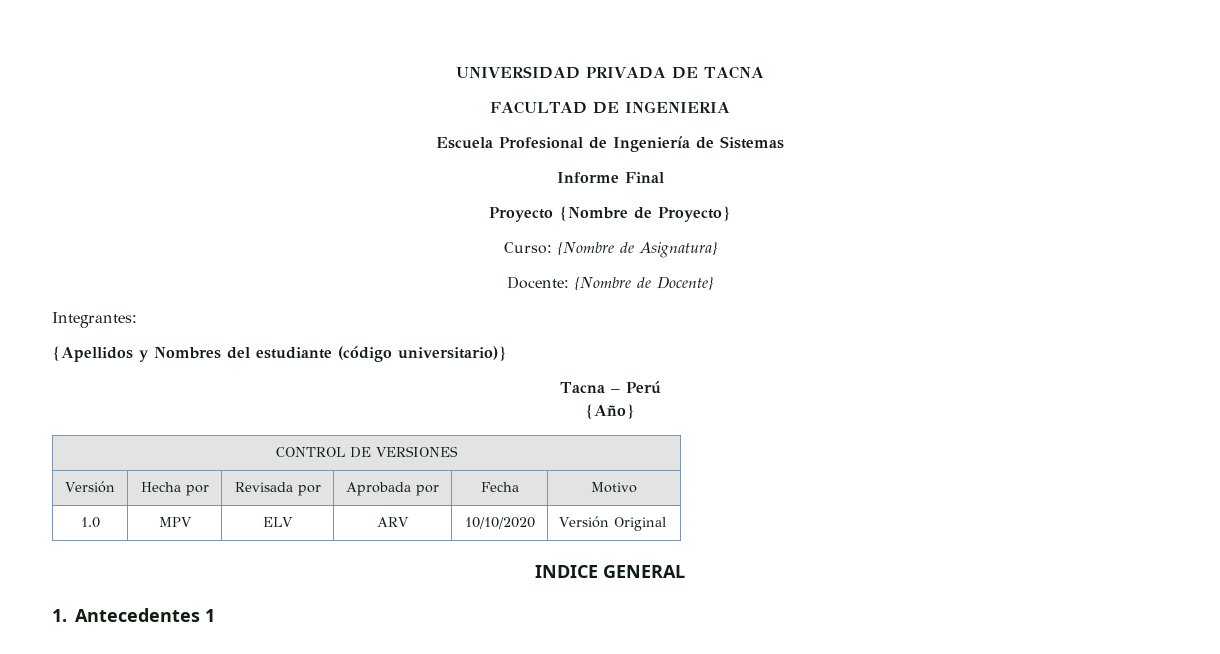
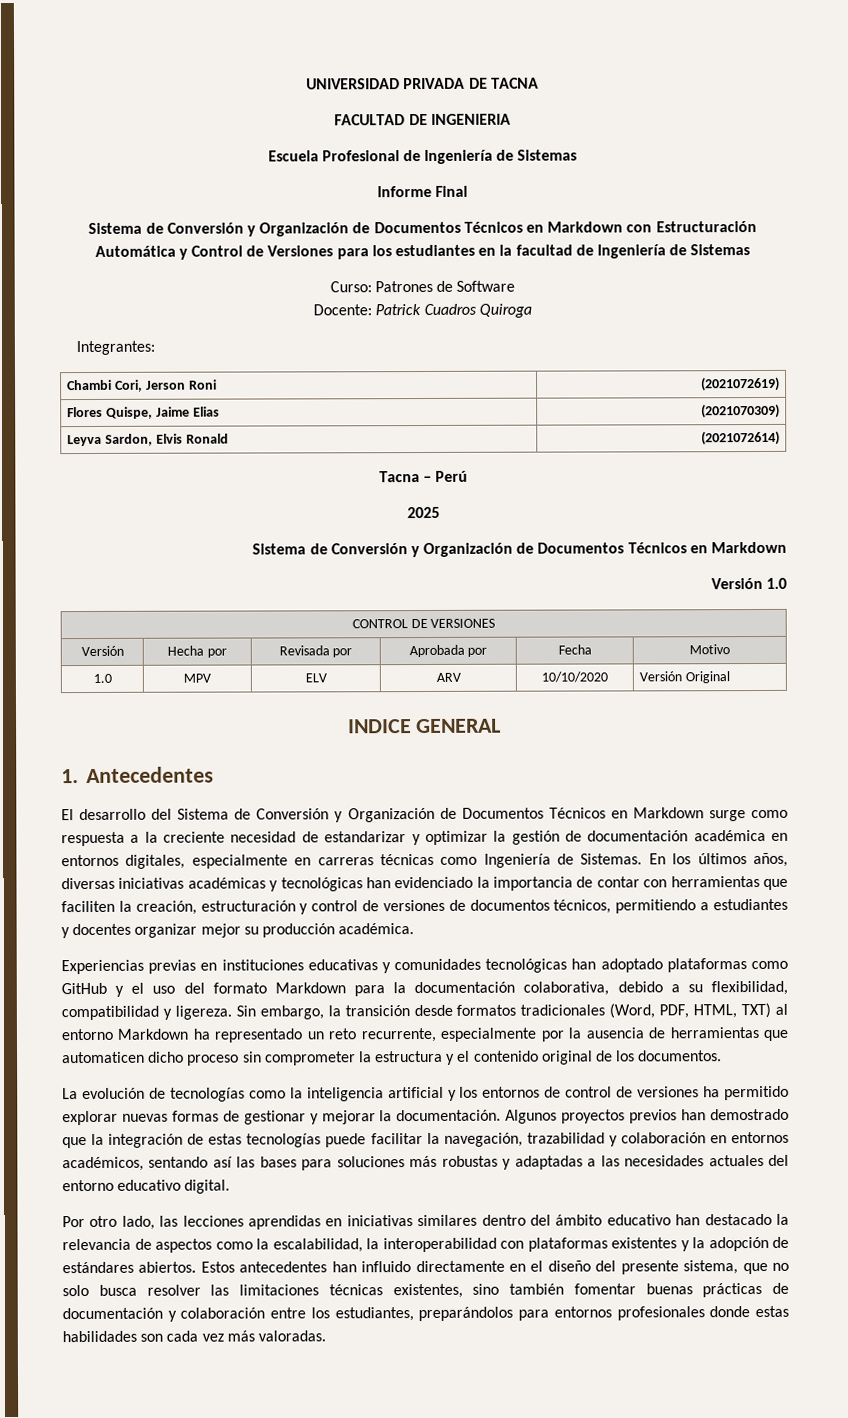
- Proyecto {Nombre de Proyecto}
- Curso: {Nombre de Asignatura}
- Docente: {Nombre de Docente}
+ Sistema de Conversión y Organización de Documentos Técnicos en Markdown con Estructuración Automática y Control de Versiones para los estudiantes en la facultad de Ingeniería de Sistemas
+ Curso: Patrones de Software
+ Docente: Patrick Cuadros Quiroga
  Integrantes:
- {Apellidos y Nombres del estudiante (código universitario)}
+ Chambi Cori, Jerson Roni | (2021072619)
+ Flores Quispe, Jaime Elias | (2021070309)
+ Leyva Sardon, Elvis Ronald | (2021072614)
  Tacna – Perú
- {Año}
+ 2025
+ Sistema de Conversión y Organización de Documentos Técnicos en Markdown
+ Versión 1.0
- 1. Antecedentes 1
+ 1. Antecedentes
+ El desarrollo del Sistema de Conversión y Organización de Documentos Técnicos en Markdown surge como respuesta a la creciente necesidad de estandarizar y optimizar la gestión de documentación académica en entornos digitales, especialmente en carreras técnicas como Ingeniería de Sistemas. En los últimos años, diversas iniciativas académicas y tecnológicas han evidenciado la importancia de contar con herramientas que faciliten la creación, estructuración y control de versiones de documentos técnicos, permitiendo a estudiantes y docentes organizar mejor su producción académica.
+ Experiencias previas en instituciones educativas y comunidades tecnológicas han adoptado plataformas como GitHub y el uso del formato Markdown para la documentación colaborativa, debido a su flexibilidad, compatibilidad y ligereza. Sin embargo, la transición desde formatos tradicionales (Word, PDF, HTML, TXT) al entorno Markdown ha representado un reto recurrente, especialmente por la ausencia de herramientas que automaticen dicho proceso sin comprometer la estructura y el contenido original de los documentos.
+ La evolución de tecnologías como la inteligencia artificial y los entornos de control de versiones ha permitido explorar nuevas formas de gestionar y mejorar la documentación. Algunos proyectos previos han demostrado que la integración de estas tecnologías puede facilitar la navegación, trazabilidad y colaboración en entornos académicos, sentando así las bases para soluciones más robustas y adaptadas a las necesidades actuales del entorno educativo digital.
+ Por otro lado, las lecciones aprendidas en iniciativas similares dentro del ámbito educativo han destacado la relevancia de aspectos como la escalabilidad, la interoperabilidad con plataformas existentes y la adopción de estándares abiertos. Estos antecedentes han influido directamente en el diseño del presente sistema, que no solo busca resolver las limitaciones técnicas existentes, sino también fomentar buenas prácticas de documentación y colaboración entre los estudiantes, preparándolos para entornos profesionales donde estas habilidades son cada vez más valoradas.

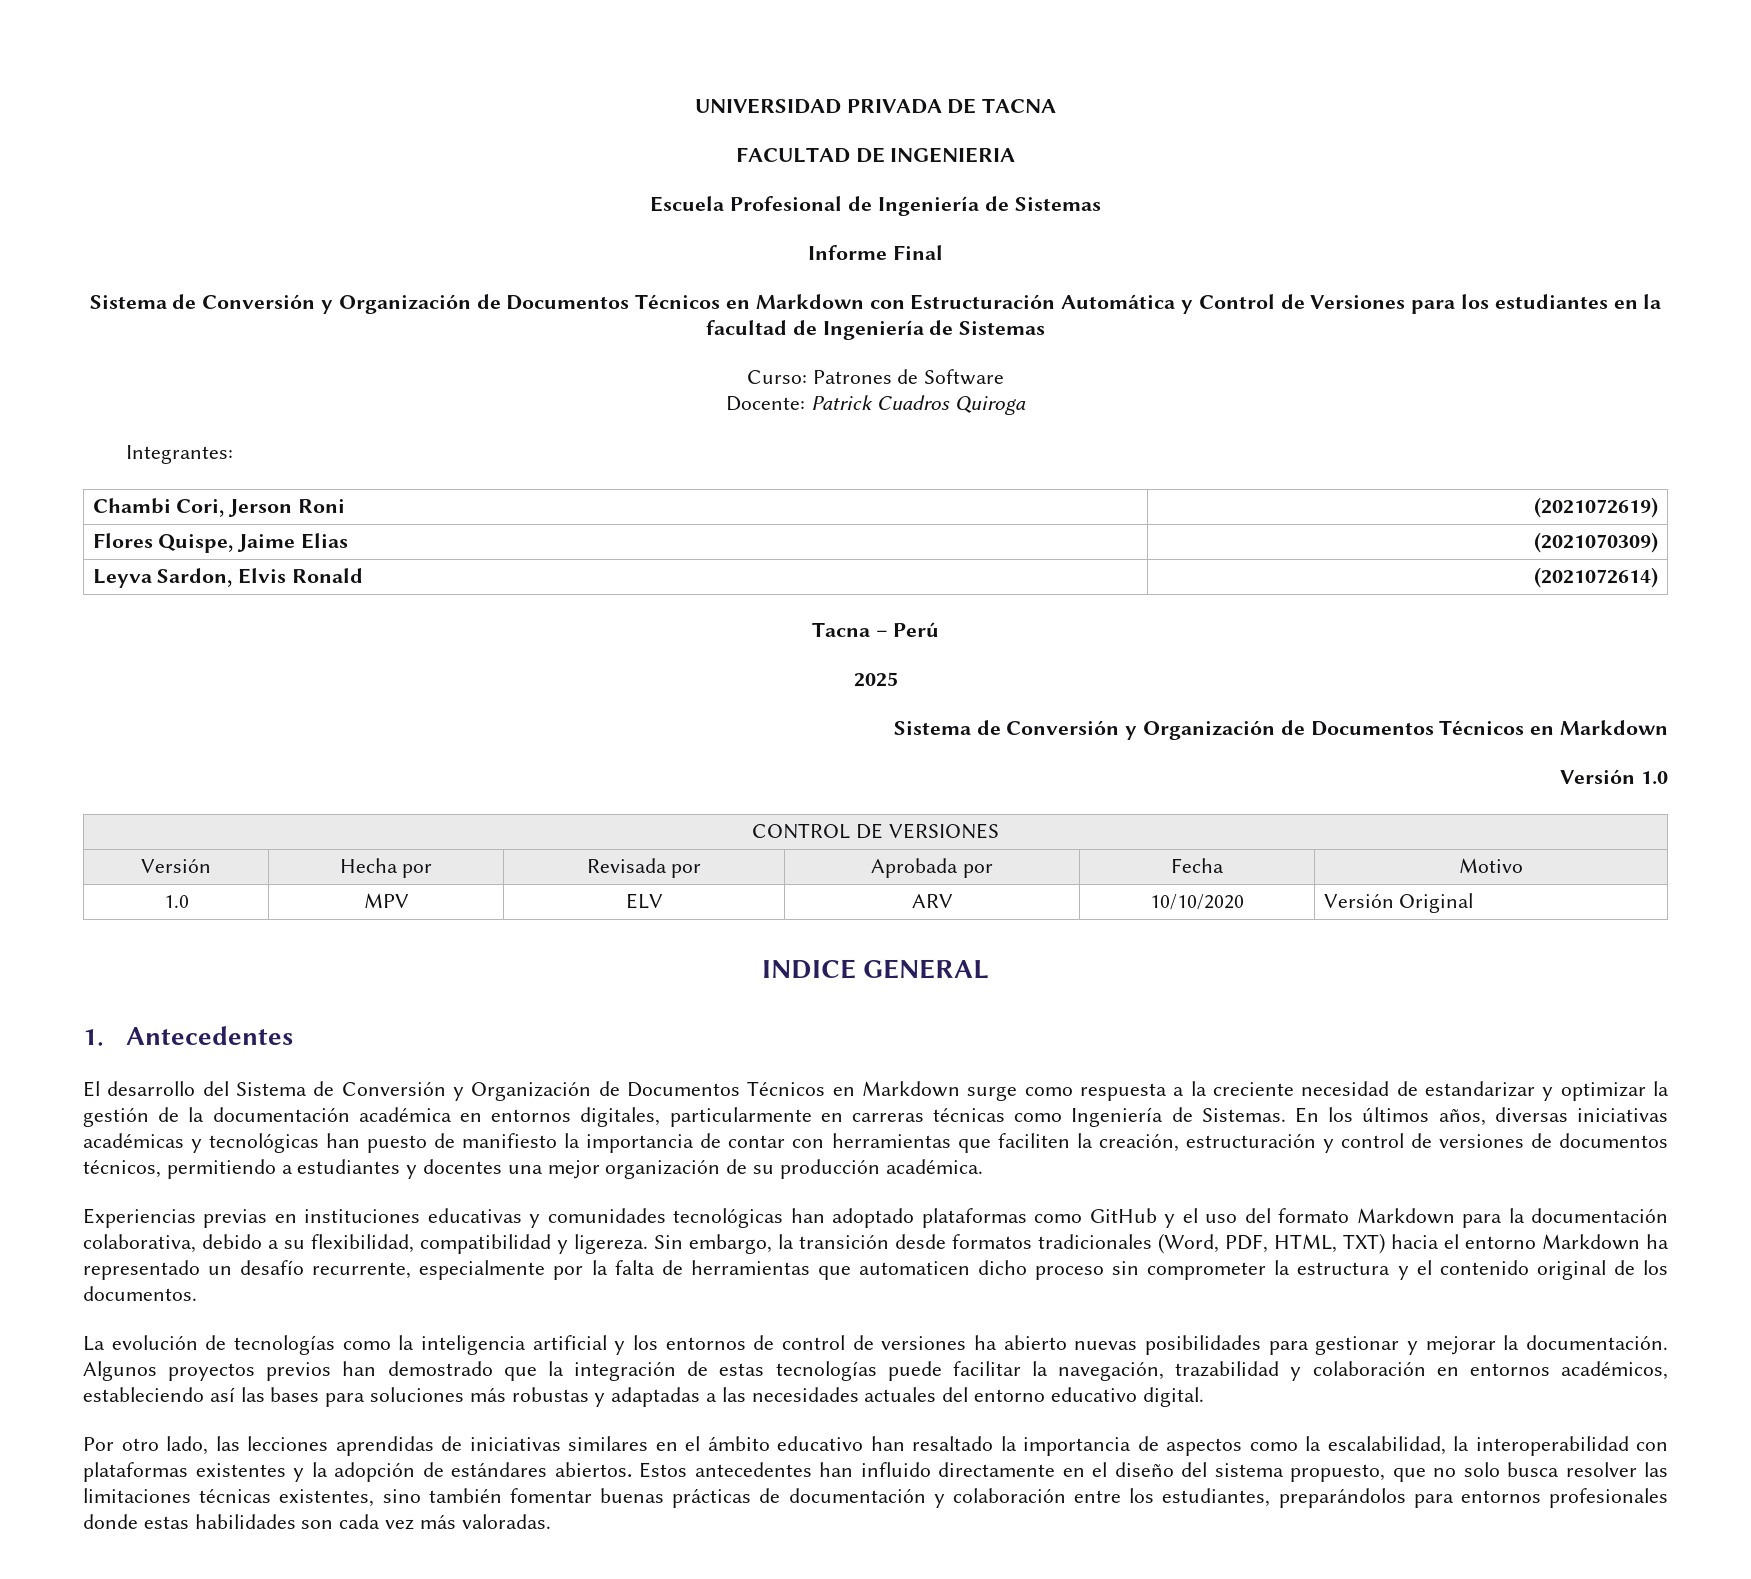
- El desarrollo del Sistema de Conversión y Organización de Documentos Técnicos en Markdown surge como respuesta a la creciente necesidad de estandarizar y optimizar la gestión de documentación académica en entornos digitales, especialmente en carreras técnicas como Ingeniería de Sistemas.
+ El desarrollo del Sistema de Conversión y Organización de Documentos Técnicos en Markdown surge como respuesta a la creciente necesidad de estandarizar y optimizar la gestión de la documentación académica en entornos digitales, particularmente en carreras técnicas como Ingeniería de Sistemas.
- En los últimos años, diversas iniciativas académicas y tecnológicas han evidenciado la importancia de contar con herramientas que faciliten la creación, estructuración y control de versiones de documentos técnicos, permitiendo a estudiantes y docentes organizar mejor su producción académica.
+ En los últimos años, diversas iniciativas académicas y tecnológicas han puesto de manifiesto la importancia de contar con herramientas que faciliten la creación, estructuración y control de versiones de documentos técnicos, permitiendo a estudiantes y docentes una mejor organización de su producción académica.
- Sin embargo, la transición desde formatos tradicionales (Word, PDF, HTML, TXT) al entorno Markdown ha representado un reto recurrente, especialmente por la ausencia de herramientas que automaticen dicho proceso sin comprometer la estructura y el contenido original de los documentos.
+ Sin embargo, la transición desde formatos tradicionales (Word, PDF, HTML, TXT) hacia el entorno Markdown ha representado un desafío recurrente, especialmente por la falta de herramientas que automaticen dicho proceso sin comprometer la estructura y el contenido original de los documentos.
- La evolución de tecnologías como la inteligencia artificial y los entornos de control de versiones ha permitido explorar nuevas formas de gestionar y mejorar la documentación.
+ La evolución de tecnologías como la inteligencia artificial y los entornos de control de versiones ha abierto nuevas posibilidades para gestionar y mejorar la documentación.
- Algunos proyectos previos han demostrado que la integración de estas tecnologías puede facilitar la navegación, trazabilidad y colaboración en entornos académicos, sentando así las bases para soluciones más robustas y adaptadas a las necesidades actuales del entorno educativo digital.
+ Algunos proyectos previos han demostrado que la integración de estas tecnologías puede facilitar la navegación, trazabilidad y colaboración en entornos académicos, estableciendo así las bases para soluciones más robustas y adaptadas a las necesidades actuales del entorno educativo digital.
- Por otro lado, las lecciones aprendidas en iniciativas similares dentro del ámbito educativo han destacado la relevancia de aspectos como la escalabilidad, la interoperabilidad con plataformas existentes y la adopción de estándares abiertos.
+ Por otro lado, las lecciones aprendidas de iniciativas similares en el ámbito educativo han resaltado la importancia de aspectos como la escalabilidad, la interoperabilidad con plataformas existentes y la adopción de estándares abiertos.
- Estos antecedentes han influido directamente en el diseño del presente sistema, que no solo busca resolver las limitaciones técnicas existentes, sino también fomentar buenas prácticas de documentación y colaboración entre los estudiantes, preparándolos para entornos profesionales donde estas habilidades son cada vez más valoradas.
+ Estos antecedentes han influido directamente en el diseño del sistema propuesto, que no solo busca resolver las limitaciones técnicas existentes, sino también fomentar buenas prácticas de documentación y colaboración entre los estudiantes, preparándolos para entornos profesionales donde estas habilidades son cada vez más valoradas.

